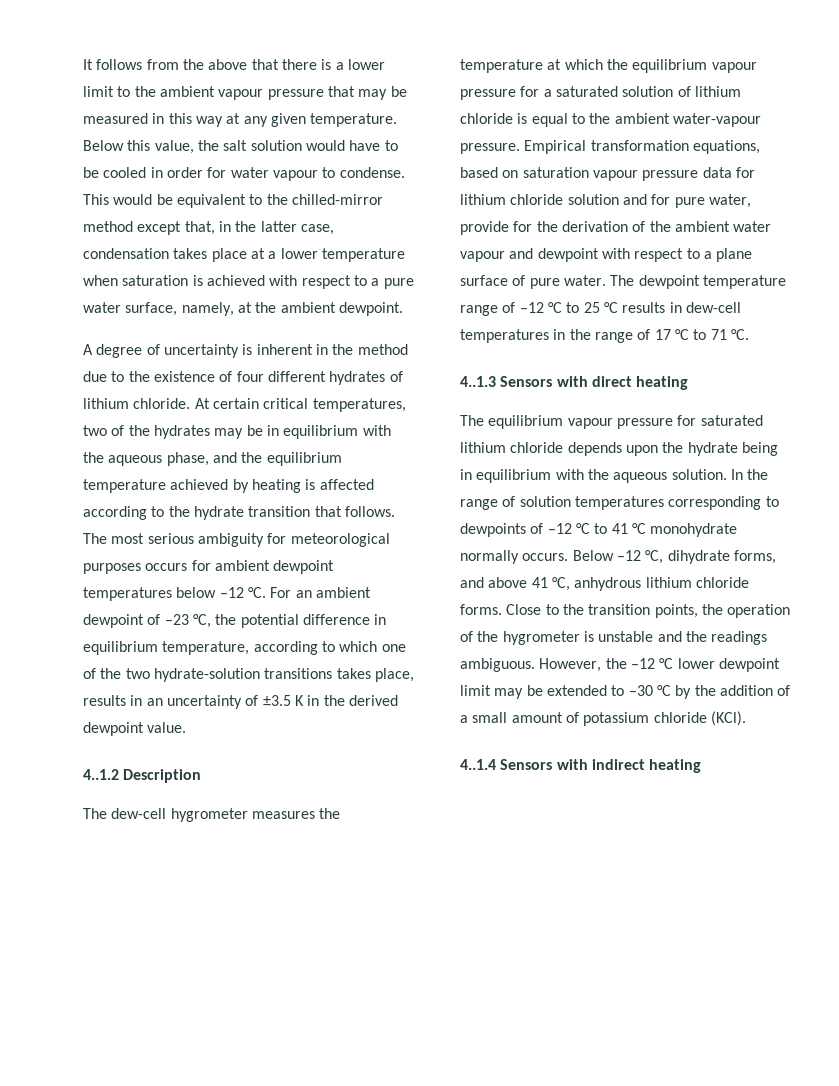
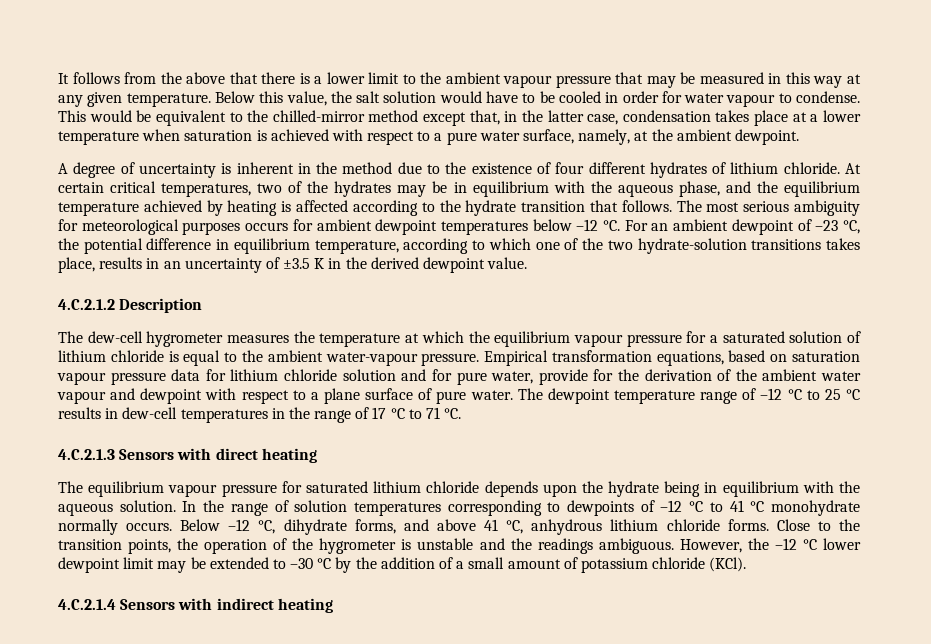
- 4..1.2 Description
+ 4.C.2.1.2 Description
- 4..1.3 Sensors with direct heating
+ 4.C.2.1.3 Sensors with direct heating
- 4..1.4 Sensors with indirect heating
+ 4.C.2.1.4 Sensors with indirect heating

